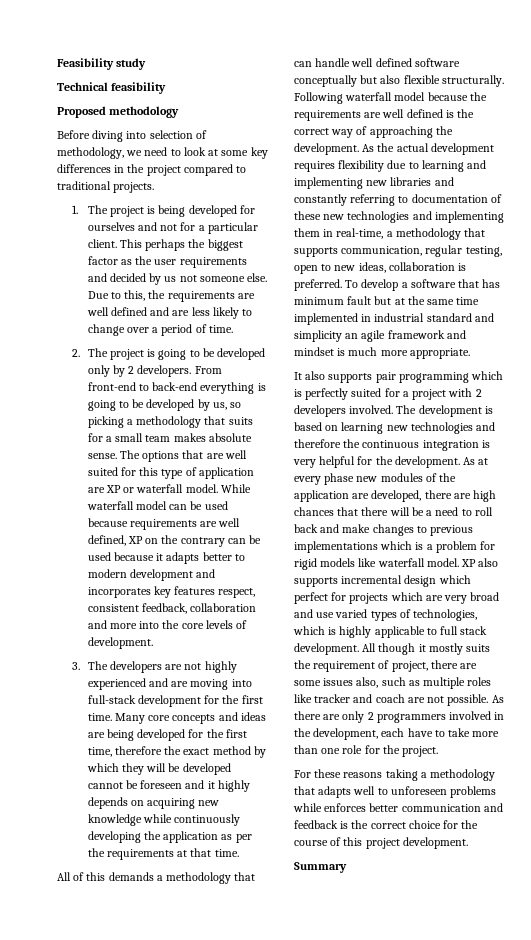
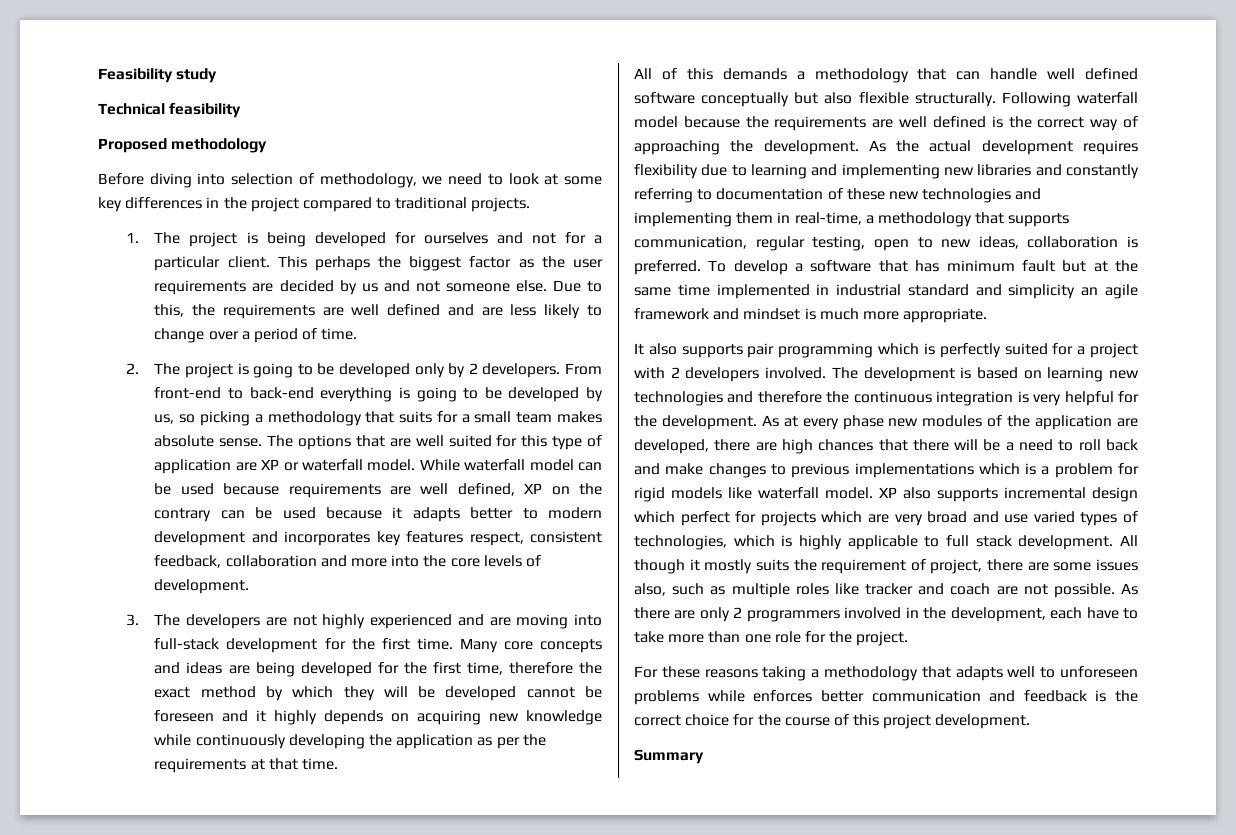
- This perhaps the biggest factor as the user requirements and decided by us not someone else.
+ This perhaps the biggest factor as the user requirements are decided by us and not someone else.

